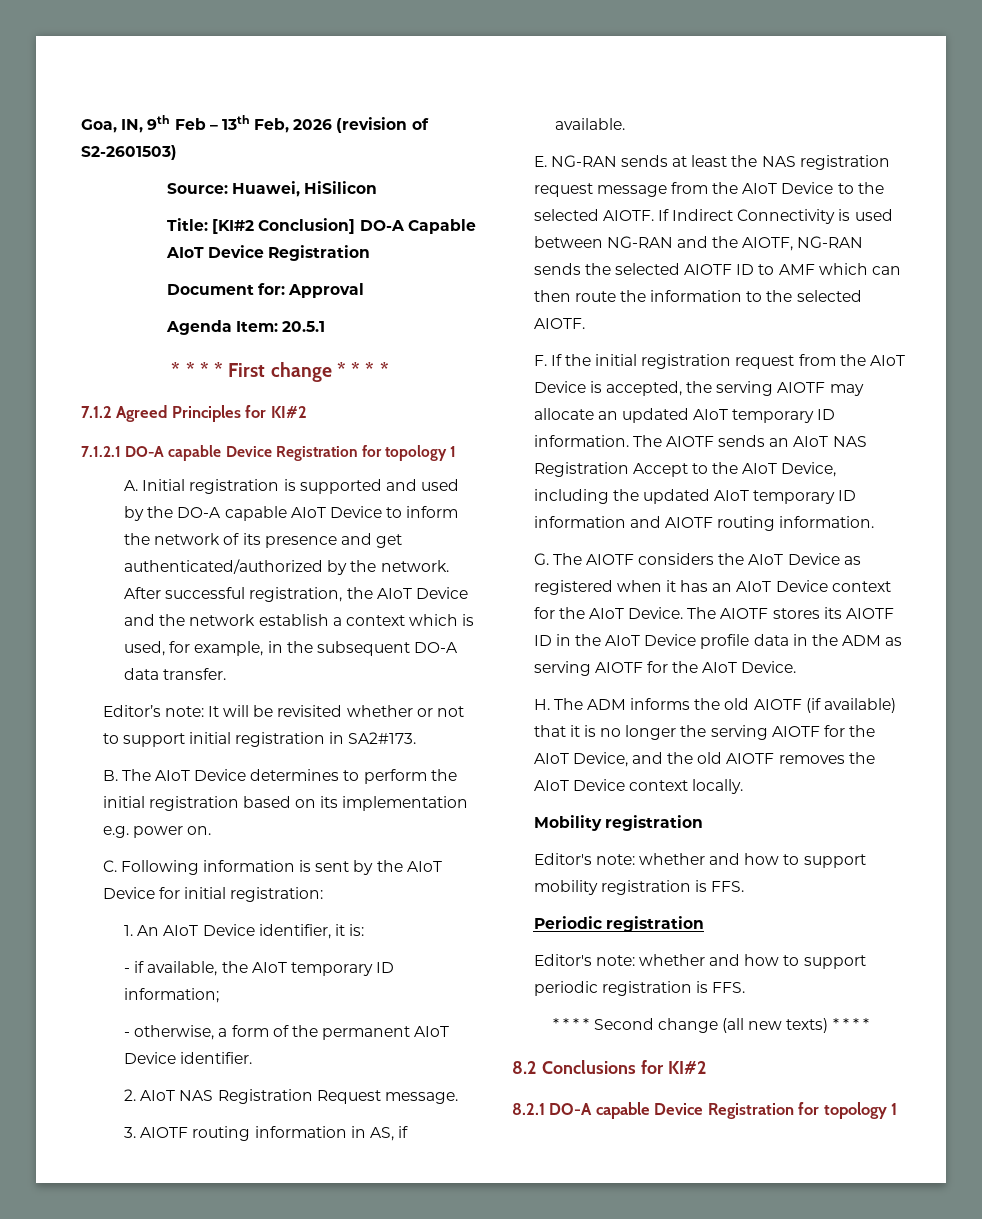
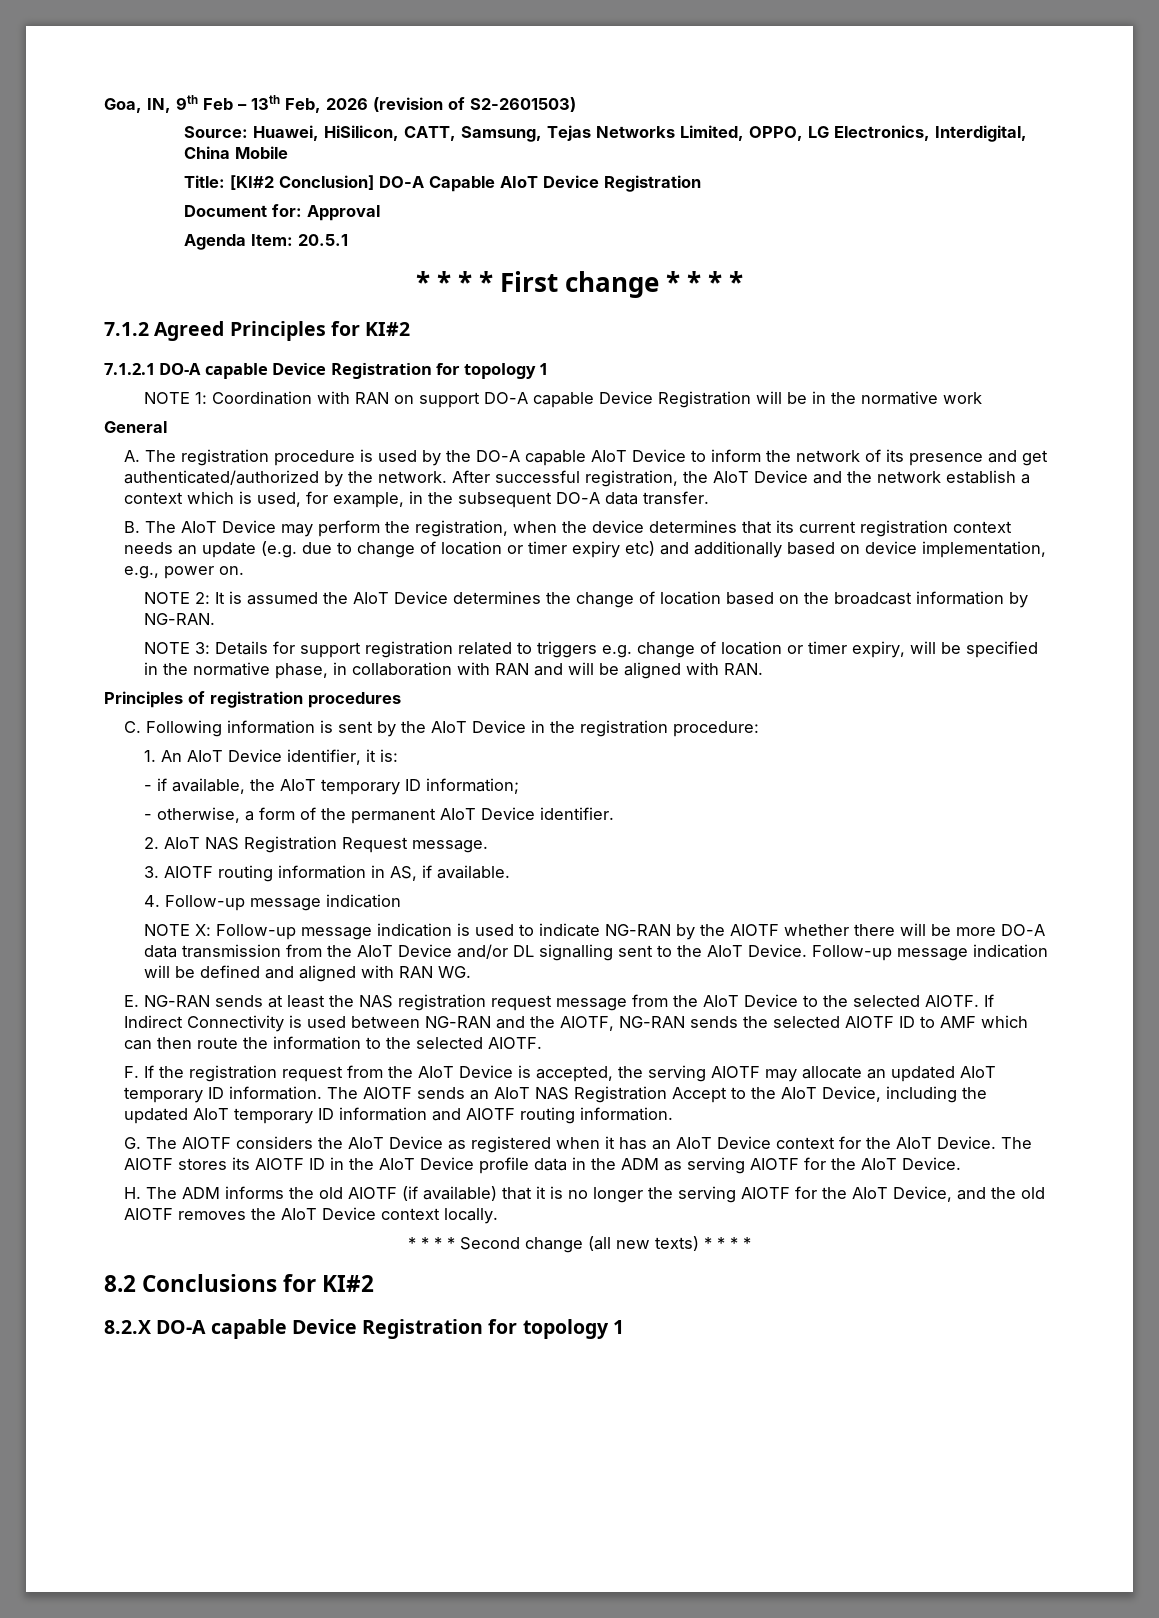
- Source: Huawei, HiSilicon
+ Source: Huawei, HiSilicon, CATT, Samsung, Tejas Networks Limited, OPPO, LG Electronics, Interdigital, China Mobile
- A. Initial registration is supported and used by the DO-A capable AIoT Device to inform the network of its presence and get authenticated/authorized by the network.
+ NOTE 1: Coordination with RAN on support DO-A capable Device Registration will be in the normative work
+ General
+ A. The registration procedure is used by the DO-A capable AIoT Device to inform the network of its presence and get authenticated/authorized by the network.
- Editor’s note: It will be revisited whether or not to support initial registration in SA2#173.
- B. The AIoT Device determines to perform the initial registration based on its implementation e.g. power on.
+ B. The AIoT Device may perform the registration, when the device determines that its current registration context needs an update (e.g. due to change of location or timer expiry etc) and additionally based on device implementation, e.g., power on.
+ NOTE 2: It is assumed the AIoT Device determines the change of location based on the broadcast information by NG-RAN.
+ NOTE 3: Details for support registration related to triggers e.g. change of location or timer expiry, will be specified in the normative phase, in collaboration with RAN and will be aligned with RAN.
+ Principles of registration procedures
- C. Following information is sent by the AIoT Device for initial registration:
+ C. Following information is sent by the AIoT Device in the registration procedure:
+ 4. Follow-up message indication
+ NOTE X: Follow-up message indication is used to indicate NG-RAN by the AIOTF whether there will be more DO-A data transmission from the AIoT Device and/or DL signalling sent to the AIoT Device. Follow-up message indication will be defined and aligned with RAN WG.
- F. If the initial registration request from the AIoT Device is accepted, the serving AIOTF may allocate an updated AIoT temporary ID information.
+ F. If the registration request from the AIoT Device is accepted, the serving AIOTF may allocate an updated AIoT temporary ID information.
- Mobility registration
- Editor's note: whether and how to support mobility registration is FFS.
- Periodic registration
- Editor's note: whether and how to support periodic registration is FFS.
- 8.2.1 DO-A capable Device Registration for topology 1
+ 8.2.X DO-A capable Device Registration for topology 1

